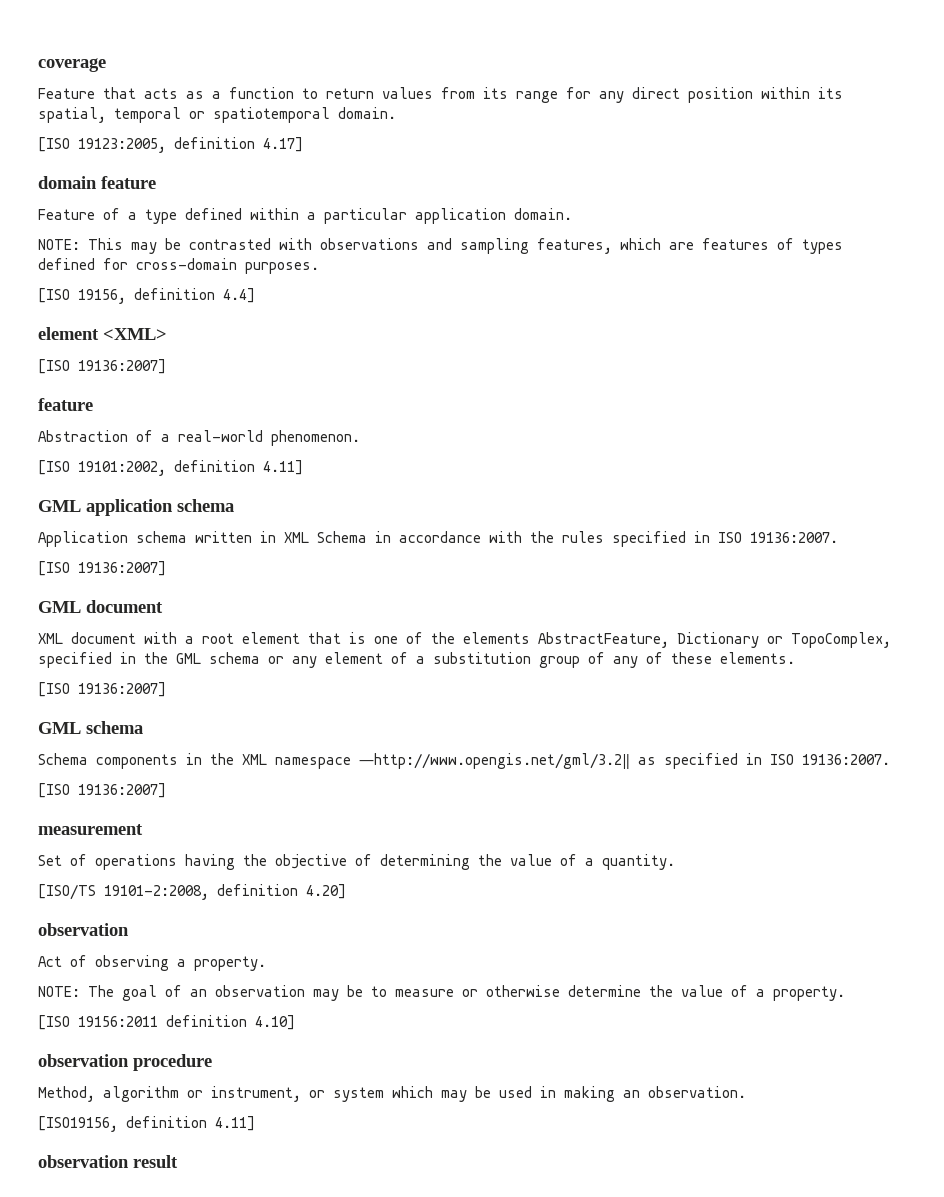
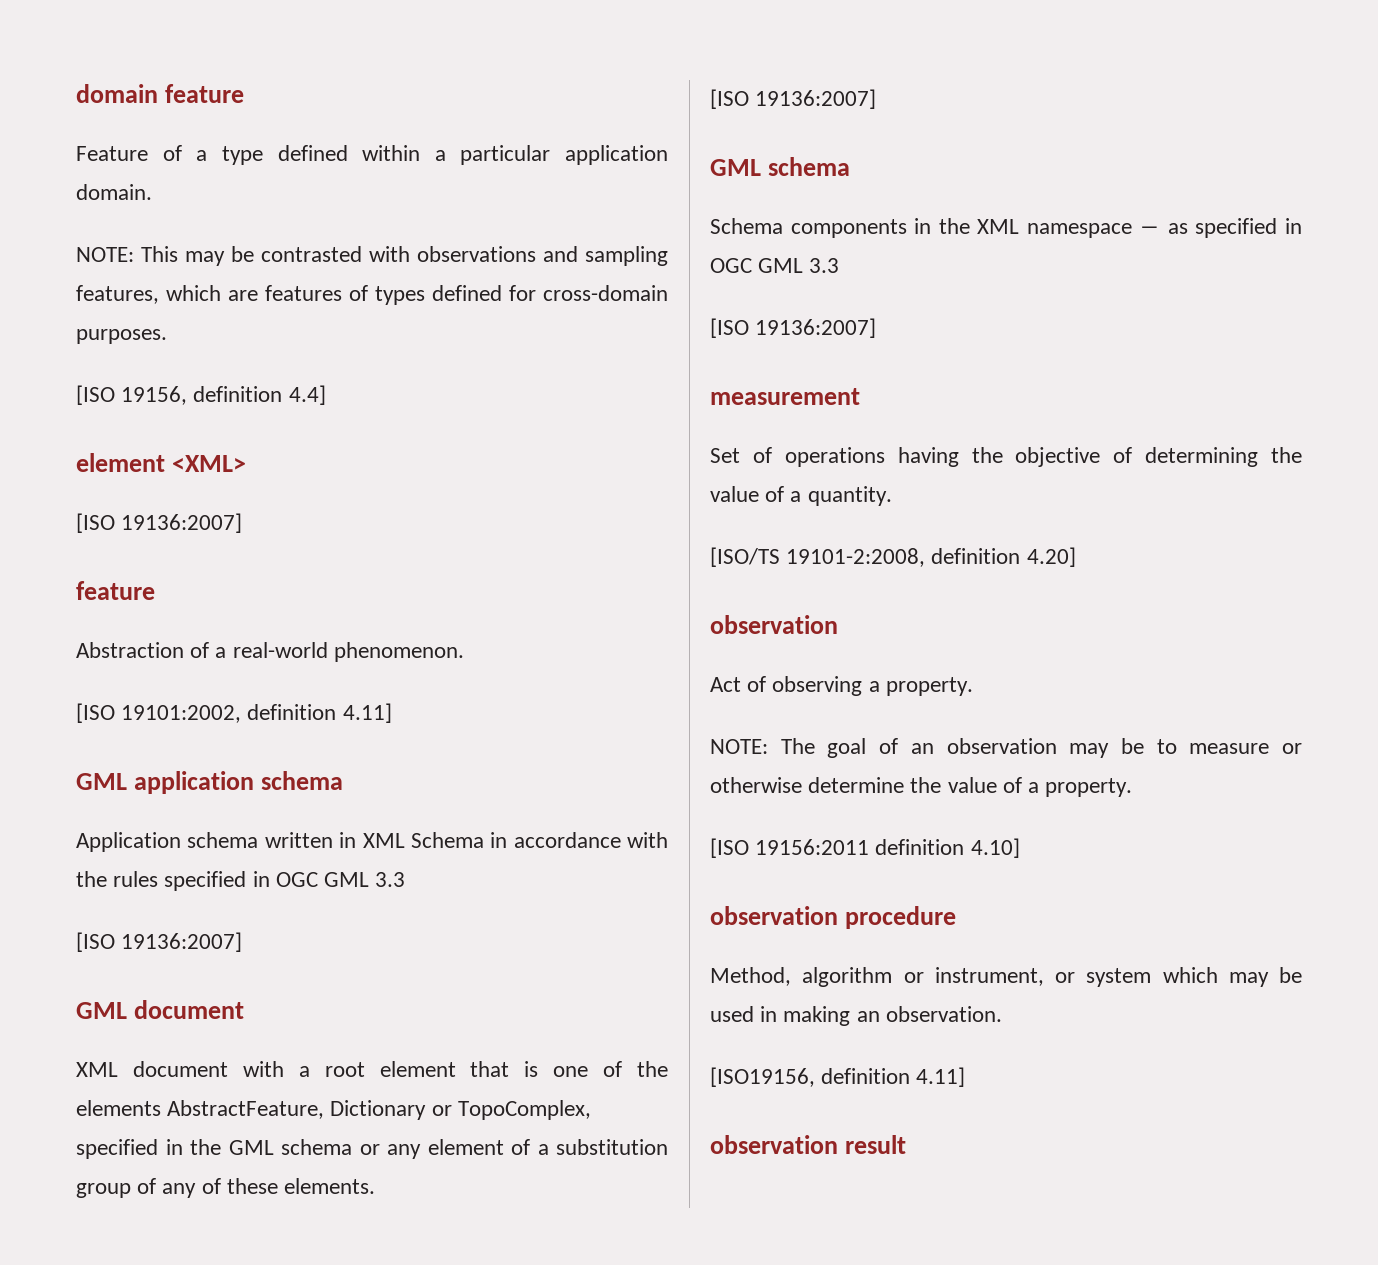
- coverage
- Feature that acts as a function to return values from its range for any direct position within its spatial, temporal or spatiotemporal domain.
- [ISO 19123:2005, definition 4.17]
- Application schema written in XML Schema in accordance with the rules specified in ISO 19136:2007.
+ Application schema written in XML Schema in accordance with the rules specified in OGC GML 3.3
- Schema components in the XML namespace ―http://www.opengis.net/gml/3.2‖ as specified in ISO 19136:2007.
+ Schema components in the XML namespace ― as specified in OGC GML 3.3

